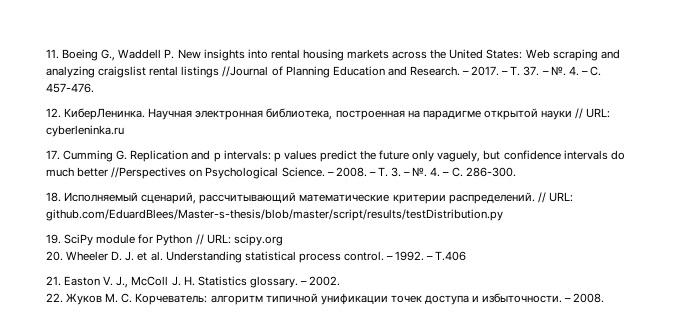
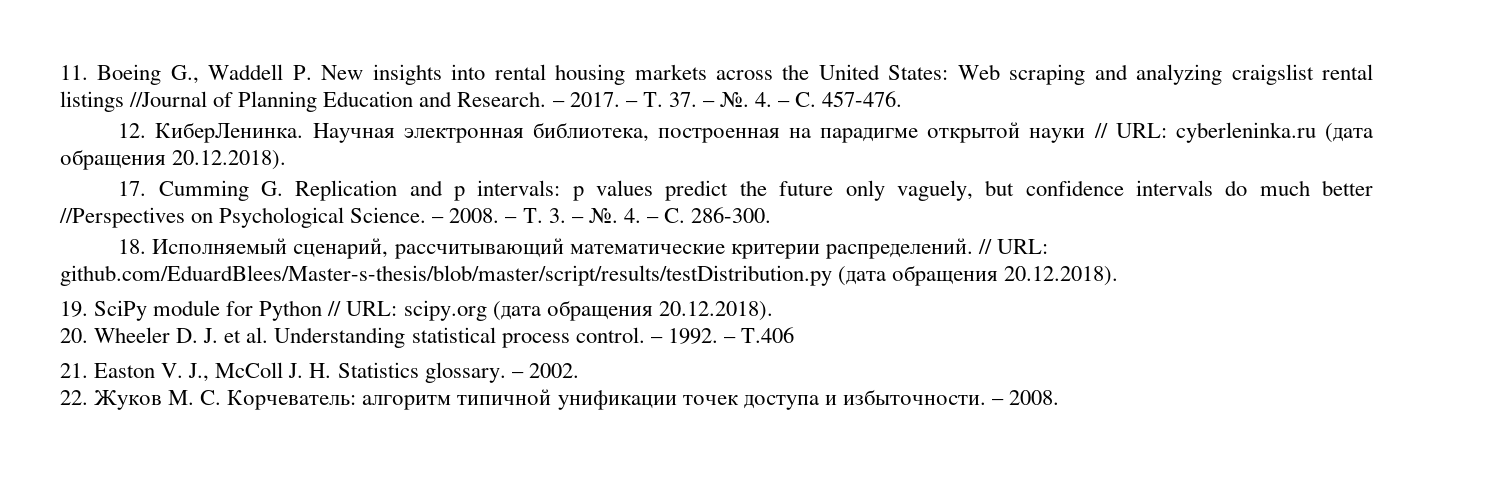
- Научная электронная библиотека, построенная на парадигме открытой науки // URL: cyberleninka.ru
+ Научная электронная библиотека, построенная на парадигме открытой науки // URL: cyberleninka.ru (дата обращения 20.12.2018).
- // URL: github.com/EduardBlees/Master-s-thesis/blob/master/script/results/testDistribution.py
+ // URL: github.com/EduardBlees/Master-s-thesis/blob/master/script/results/testDistribution.py (дата обращения 20.12.2018).
- 19. SciPy module for Python // URL: scipy.org
+ 19. SciPy module for Python // URL: scipy.org (дата обращения 20.12.2018).

